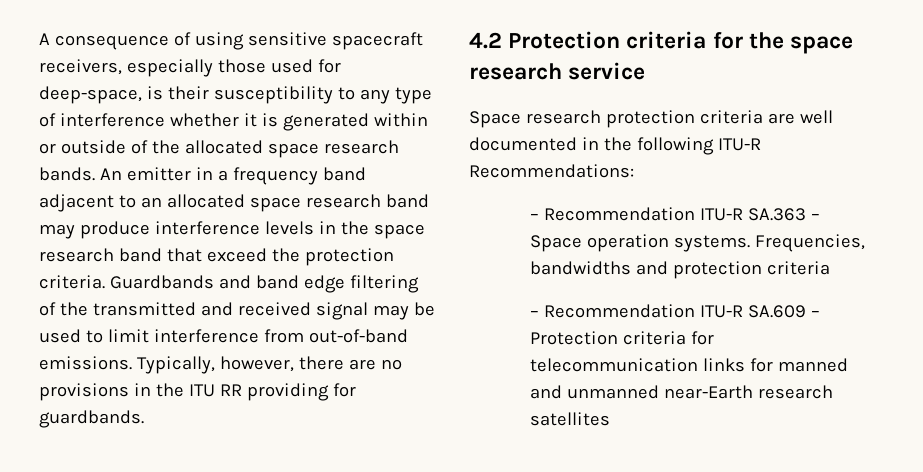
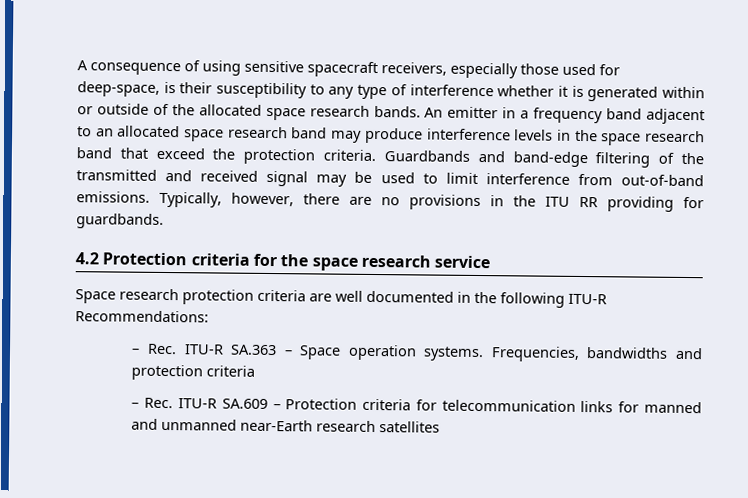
- Guardbands and band edge filtering of the transmitted and received signal may be used to limit interference from out-of-band emissions.
+ Guardbands and band-edge filtering of the transmitted and received signal may be used to limit interference from out-of-band emissions.
- – Recommendation ITU-R SA.363 – Space operation systems.
+ – Rec. ITU-R SA.363 – Space operation systems.
- – Recommendation ITU-R SA.609 – Protection criteria for telecommunication links for manned and unmanned near-Earth research satellites
+ – Rec. ITU-R SA.609 – Protection criteria for telecommunication links for manned and unmanned near-Earth research satellites

